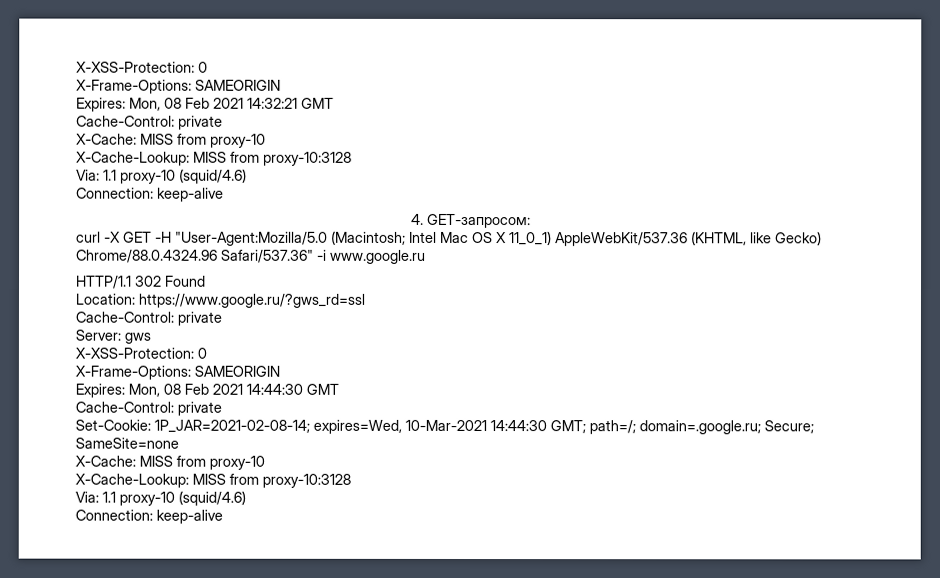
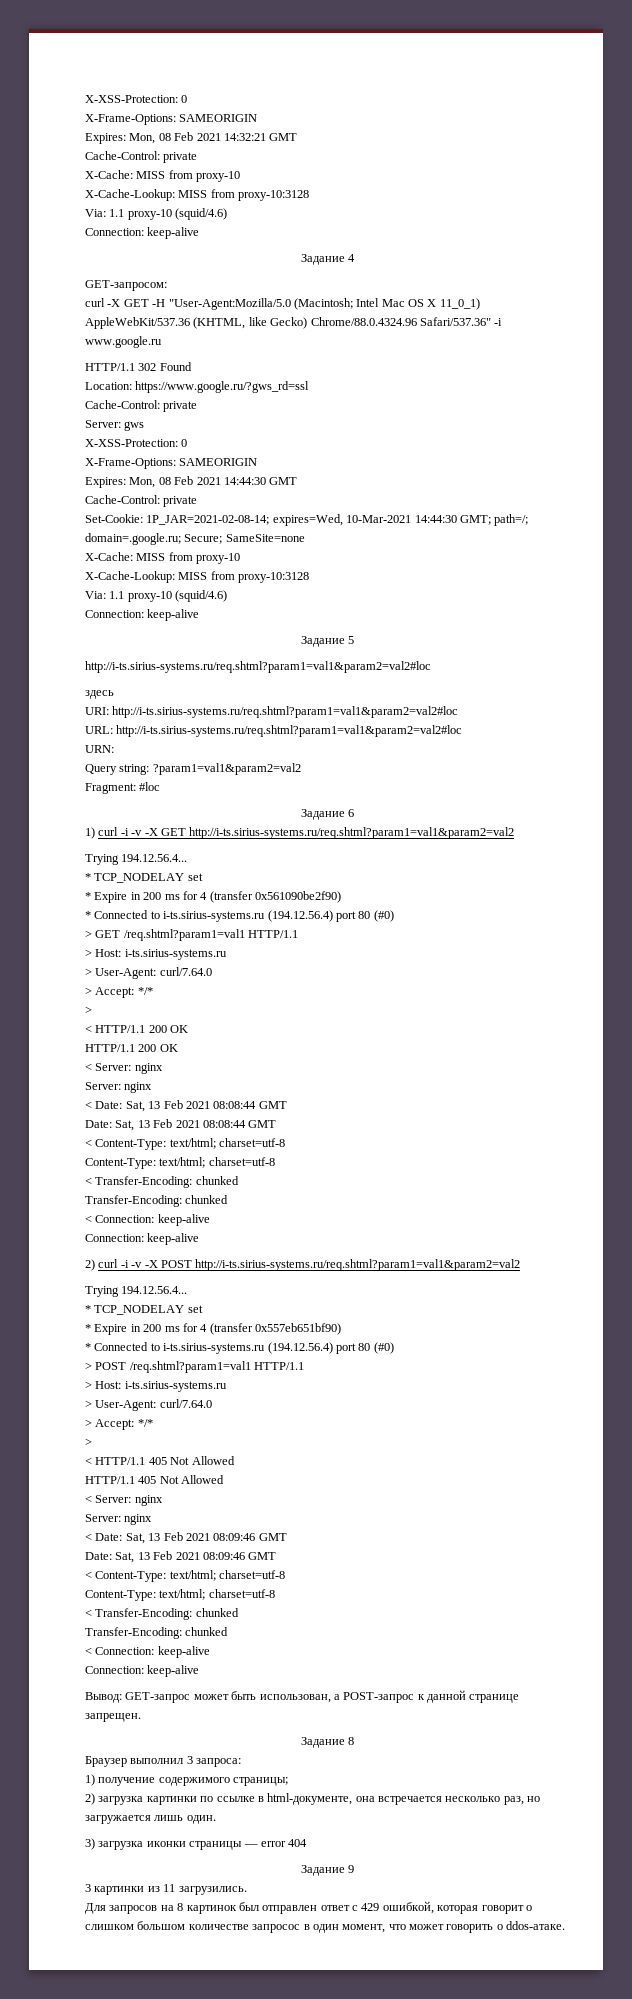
- 4. GET-запросом:
+ Задание 4
+ GET-запросом:
+ Задание 5
+ http://i-ts.sirius-systems.ru/req.shtml?param1=val1&param2=val2#loc
+ здесь
+ URI: http://i-ts.sirius-systems.ru/req.shtml?param1=val1&param2=val2#loc
+ URL: http://i-ts.sirius-systems.ru/req.shtml?param1=val1&param2=val2#loc
+ URN:
+ Query string: ?param1=val1&param2=val2
+ Fragment: #loc
+ Задание 6
+ 1) curl -i -v -X GET http://i-ts.sirius-systems.ru/req.shtml?param1=val1&param2=val2
+ Trying 194.12.56.4...
+ * TCP_NODELAY set
+ * Expire in 200 ms for 4 (transfer 0x561090be2f90)
+ * Connected to i-ts.sirius-systems.ru (194.12.56.4) port 80 (#0)
+ > GET /req.shtml?param1=val1 HTTP/1.1
+ > Host: i-ts.sirius-systems.ru
+ > User-Agent: curl/7.64.0
+ > Accept: */*
+ >
+ < HTTP/1.1 200 OK
+ HTTP/1.1 200 OK
+ < Server: nginx
+ Server: nginx
+ < Date: Sat, 13 Feb 2021 08:08:44 GMT
+ Date: Sat, 13 Feb 2021 08:08:44 GMT
+ < Content-Type: text/html; charset=utf-8
+ Content-Type: text/html; charset=utf-8
+ < Transfer-Encoding: chunked
+ Transfer-Encoding: chunked
+ < Connection: keep-alive
+ Connection: keep-alive
+ 2) curl -i -v -X POST http://i-ts.sirius-systems.ru/req.shtml?param1=val1&param2=val2
+ Trying 194.12.56.4...
+ * TCP_NODELAY set
+ * Expire in 200 ms for 4 (transfer 0x557eb651bf90)
+ * Connected to i-ts.sirius-systems.ru (194.12.56.4) port 80 (#0)
+ > POST /req.shtml?param1=val1 HTTP/1.1
+ > Host: i-ts.sirius-systems.ru
+ > User-Agent: curl/7.64.0
+ > Accept: */*
+ >
+ < HTTP/1.1 405 Not Allowed
+ HTTP/1.1 405 Not Allowed
+ < Server: nginx
+ Server: nginx
+ < Date: Sat, 13 Feb 2021 08:09:46 GMT
+ Date: Sat, 13 Feb 2021 08:09:46 GMT
+ < Content-Type: text/html; charset=utf-8
+ Content-Type: text/html; charset=utf-8
+ < Transfer-Encoding: chunked
+ Transfer-Encoding: chunked
+ < Connection: keep-alive
+ Connection: keep-alive
+ Вывод: GET-запрос может быть использован, а POST-запрос к данной странице запрещен.
+ Задание 8
+ Браузер выполнил 3 запроса:
+ 1) получение содержимого страницы;
+ 2) загрузка картинки по ссылке в html-документе, она встречается несколько раз, но загружается лишь один.
+ 3) загрузка иконки страницы — error 404
+ Задание 9
+ 3 картинки из 11 загрузились.
+ Для запросов на 8 картинок был отправлен ответ с 429 ошибкой, которая говорит о слишком большом количестве запросос в один момент, что может говорить о ddos-атаке.

